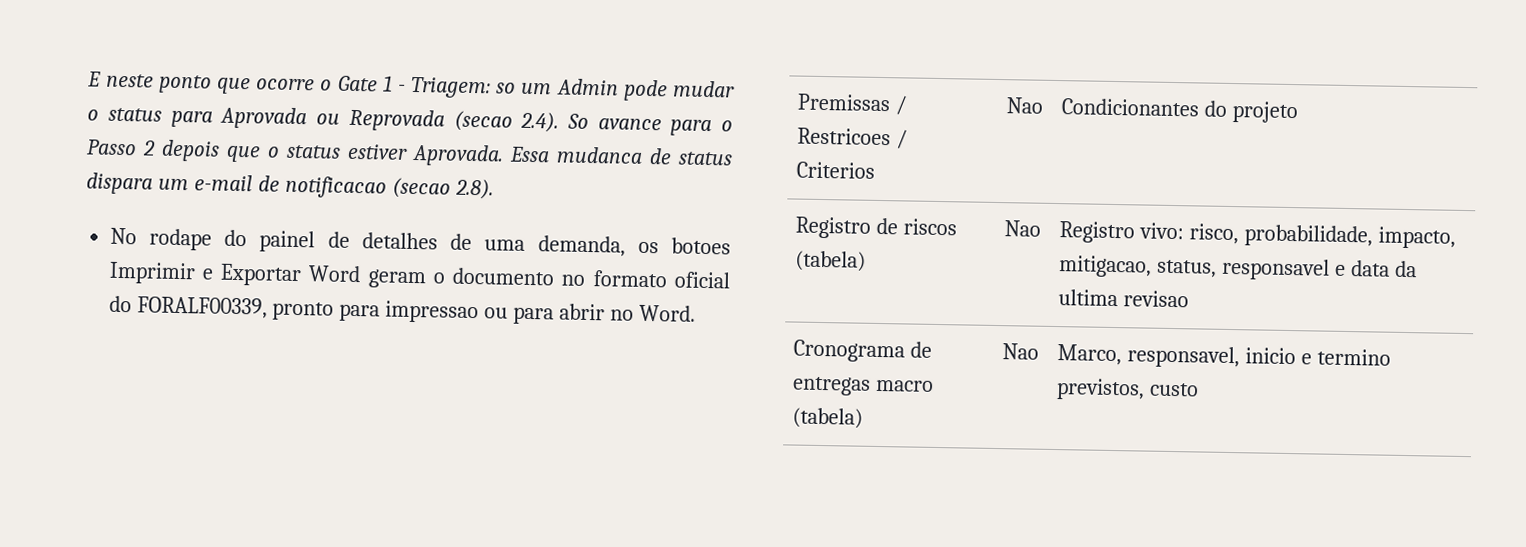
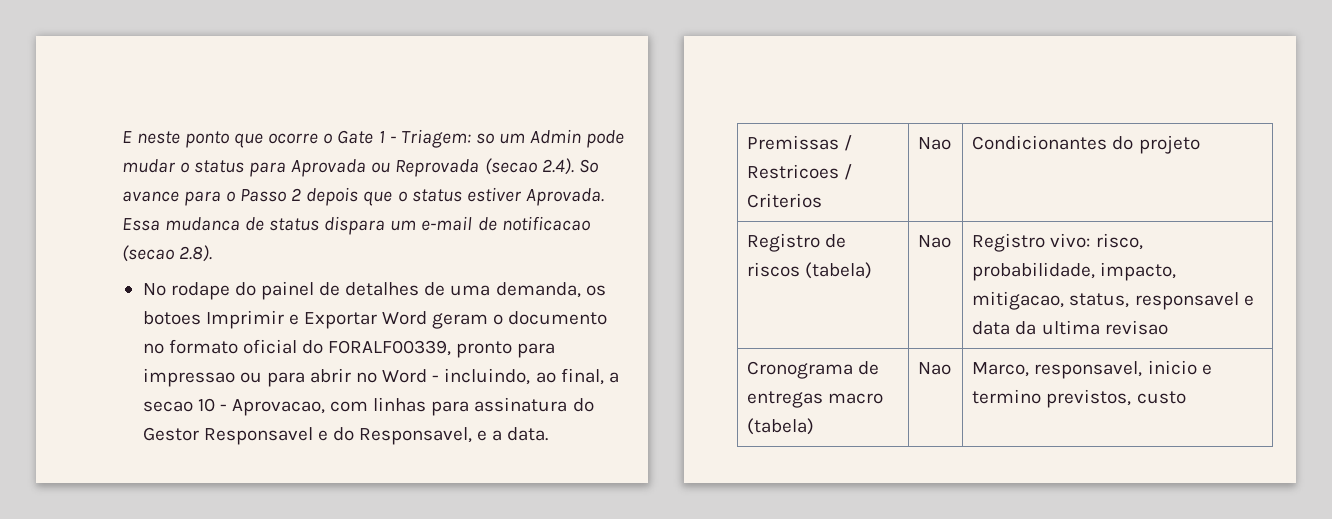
- No rodape do painel de detalhes de uma demanda, os botoes Imprimir e Exportar Word geram o documento no formato oficial do FORALF00339, pronto para impressao ou para abrir no Word.
+ No rodape do painel de detalhes de uma demanda, os botoes Imprimir e Exportar Word geram o documento no formato oficial do FORALF00339, pronto para impressao ou para abrir no Word - incluindo, ao final, a secao 10 - Aprovacao, com linhas para assinatura do Gestor Responsavel e do Responsavel, e a data.

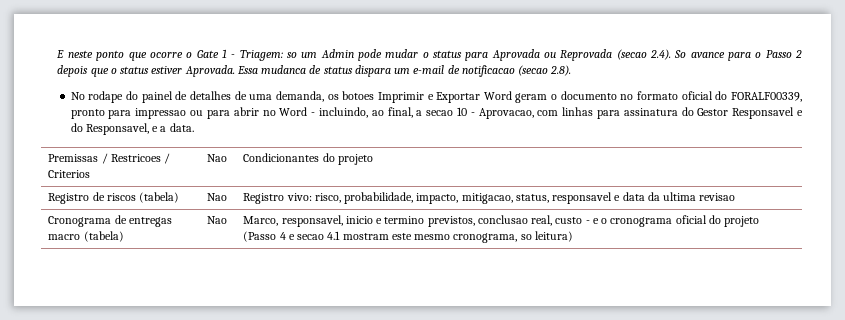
- Cronograma de entregas macro (tabela) | Nao | Marco, responsavel, inicio e termino previstos, custo
+ Cronograma de entregas macro (tabela) | Nao | Marco, responsavel, inicio e termino previstos, conclusao real, custo - e o cronograma oficial do projeto (Passo 4 e secao 4.1 mostram este mesmo cronograma, so leitura)

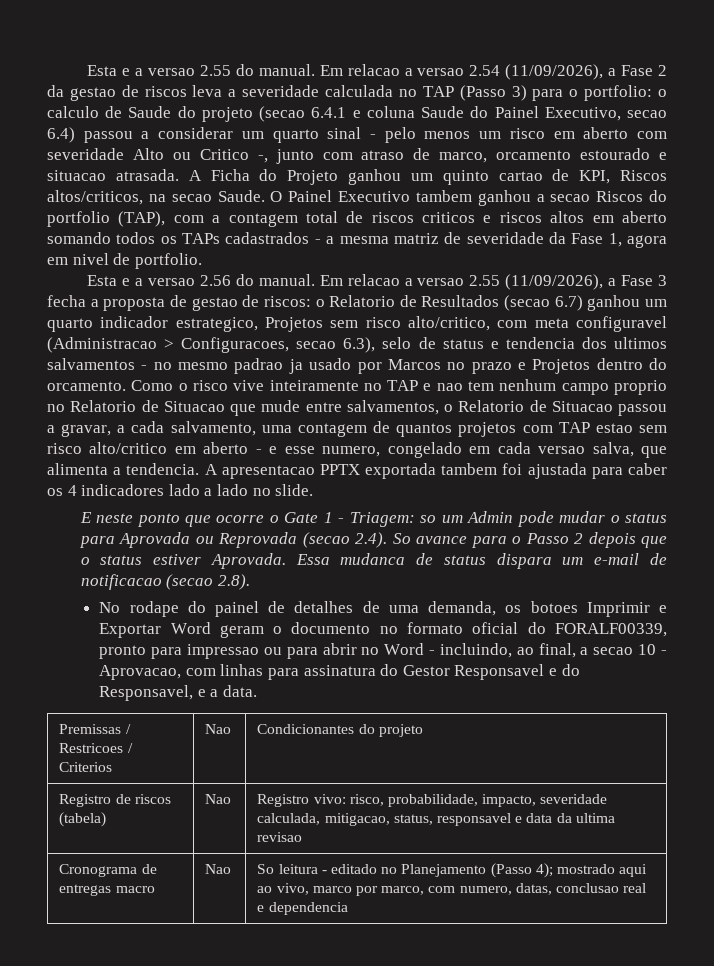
+ Esta e a versao 2.55 do manual. Em relacao a versao 2.54 (11/09/2026), a Fase 2 da gestao de riscos leva a severidade calculada no TAP (Passo 3) para o portfolio: o calculo de Saude do projeto (secao 6.4.1 e coluna Saude do Painel Executivo, secao 6.4) passou a considerar um quarto sinal - pelo menos um risco em aberto com severidade Alto ou Critico -, junto com atraso de marco, orcamento estourado e situacao atrasada. A Ficha do Projeto ganhou um quinto cartao de KPI, Riscos altos/criticos, na secao Saude. O Painel Executivo tambem ganhou a secao Riscos do portfolio (TAP), com a contagem total de riscos criticos e riscos altos em aberto somando todos os TAPs cadastrados - a mesma matriz de severidade da Fase 1, agora em nivel de portfolio.
+ Esta e a versao 2.56 do manual. Em relacao a versao 2.55 (11/09/2026), a Fase 3 fecha a proposta de gestao de riscos: o Relatorio de Resultados (secao 6.7) ganhou um quarto indicador estrategico, Projetos sem risco alto/critico, com meta configuravel (Administracao > Configuracoes, secao 6.3), selo de status e tendencia dos ultimos salvamentos - no mesmo padrao ja usado por Marcos no prazo e Projetos dentro do orcamento. Como o risco vive inteiramente no TAP e nao tem nenhum campo proprio no Relatorio de Situacao que mude entre salvamentos, o Relatorio de Situacao passou a gravar, a cada salvamento, uma contagem de quantos projetos com TAP estao sem risco alto/critico em aberto - e esse numero, congelado em cada versao salva, que alimenta a tendencia. A apresentacao PPTX exportada tambem foi ajustada para caber os 4 indicadores lado a lado no slide.
- Registro de riscos (tabela) | Nao | Registro vivo: risco, probabilidade, impacto, mitigacao, status, responsavel e data da ultima revisao
+ Registro de riscos (tabela) | Nao | Registro vivo: risco, probabilidade, impacto, severidade calculada, mitigacao, status, responsavel e data da ultima revisao
- Cronograma de entregas macro (tabela) | Nao | Marco, responsavel, inicio e termino previstos, conclusao real, custo - e o cronograma oficial do projeto (Passo 4 e secao 4.1 mostram este mesmo cronograma, so leitura)
+ Cronograma de entregas macro | Nao | So leitura - editado no Planejamento (Passo 4); mostrado aqui ao vivo, marco por marco, com numero, datas, conclusao real e dependencia

